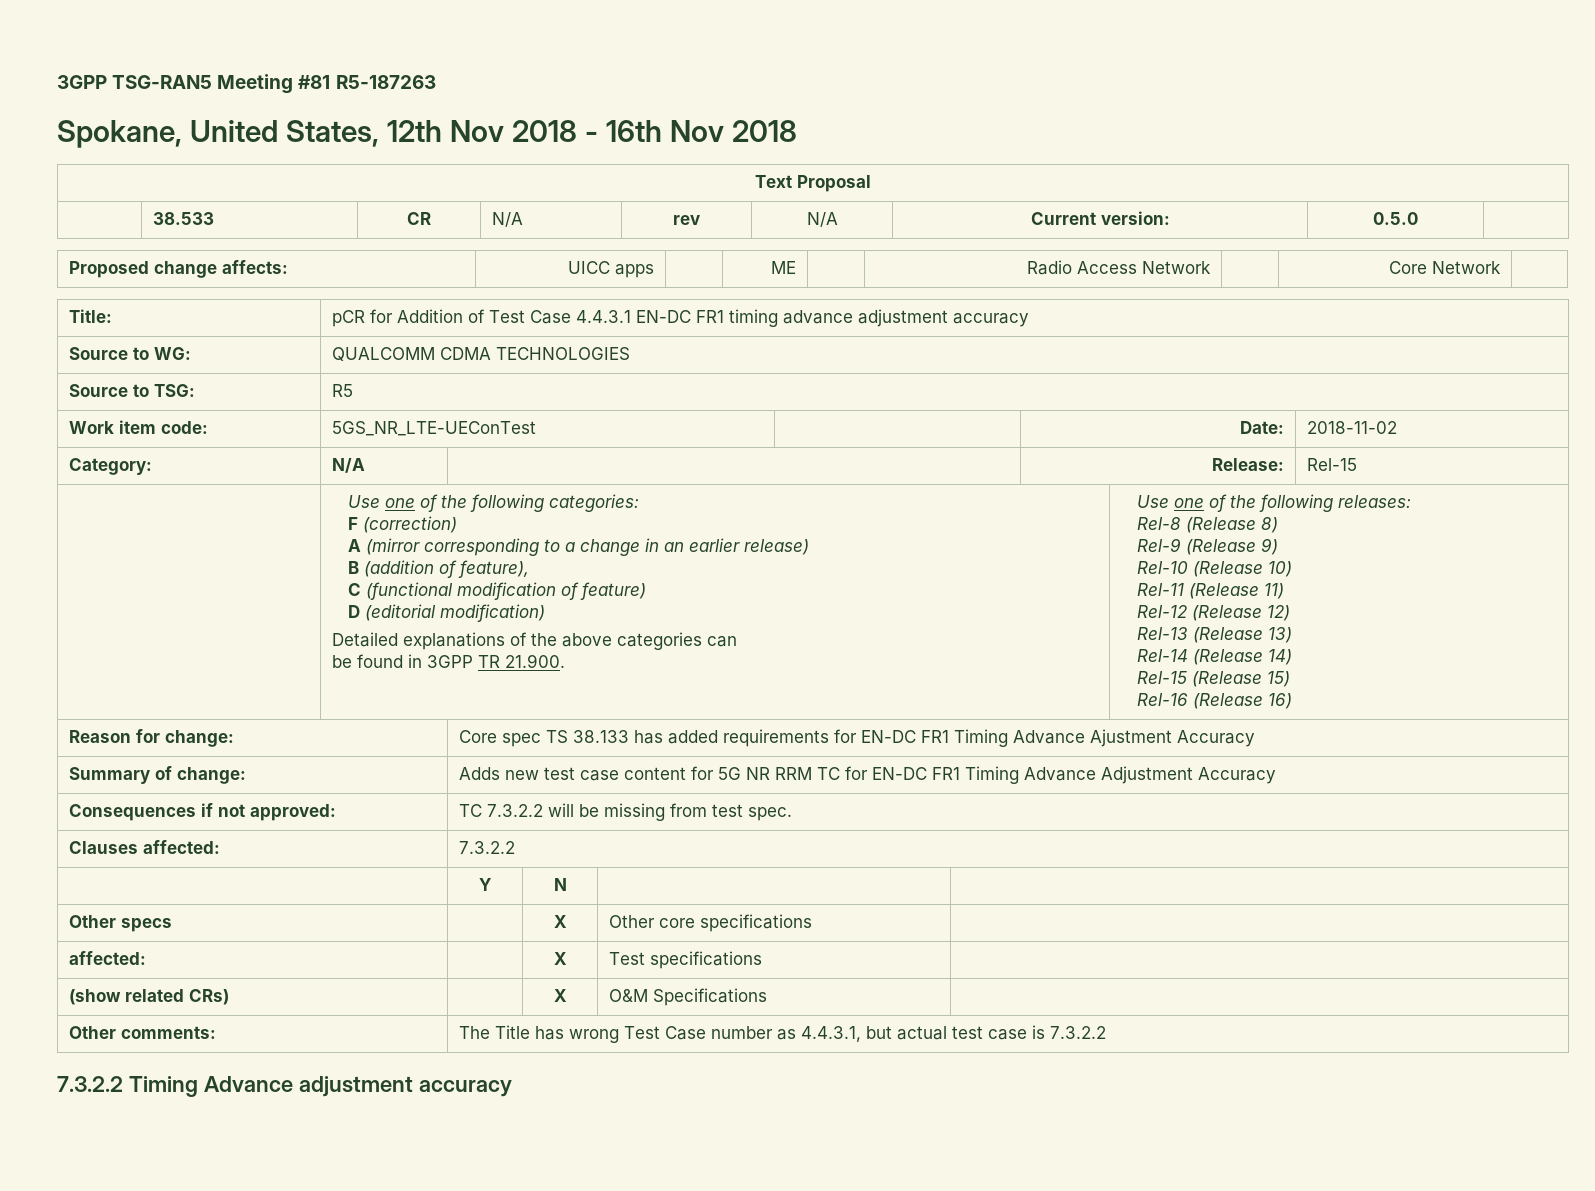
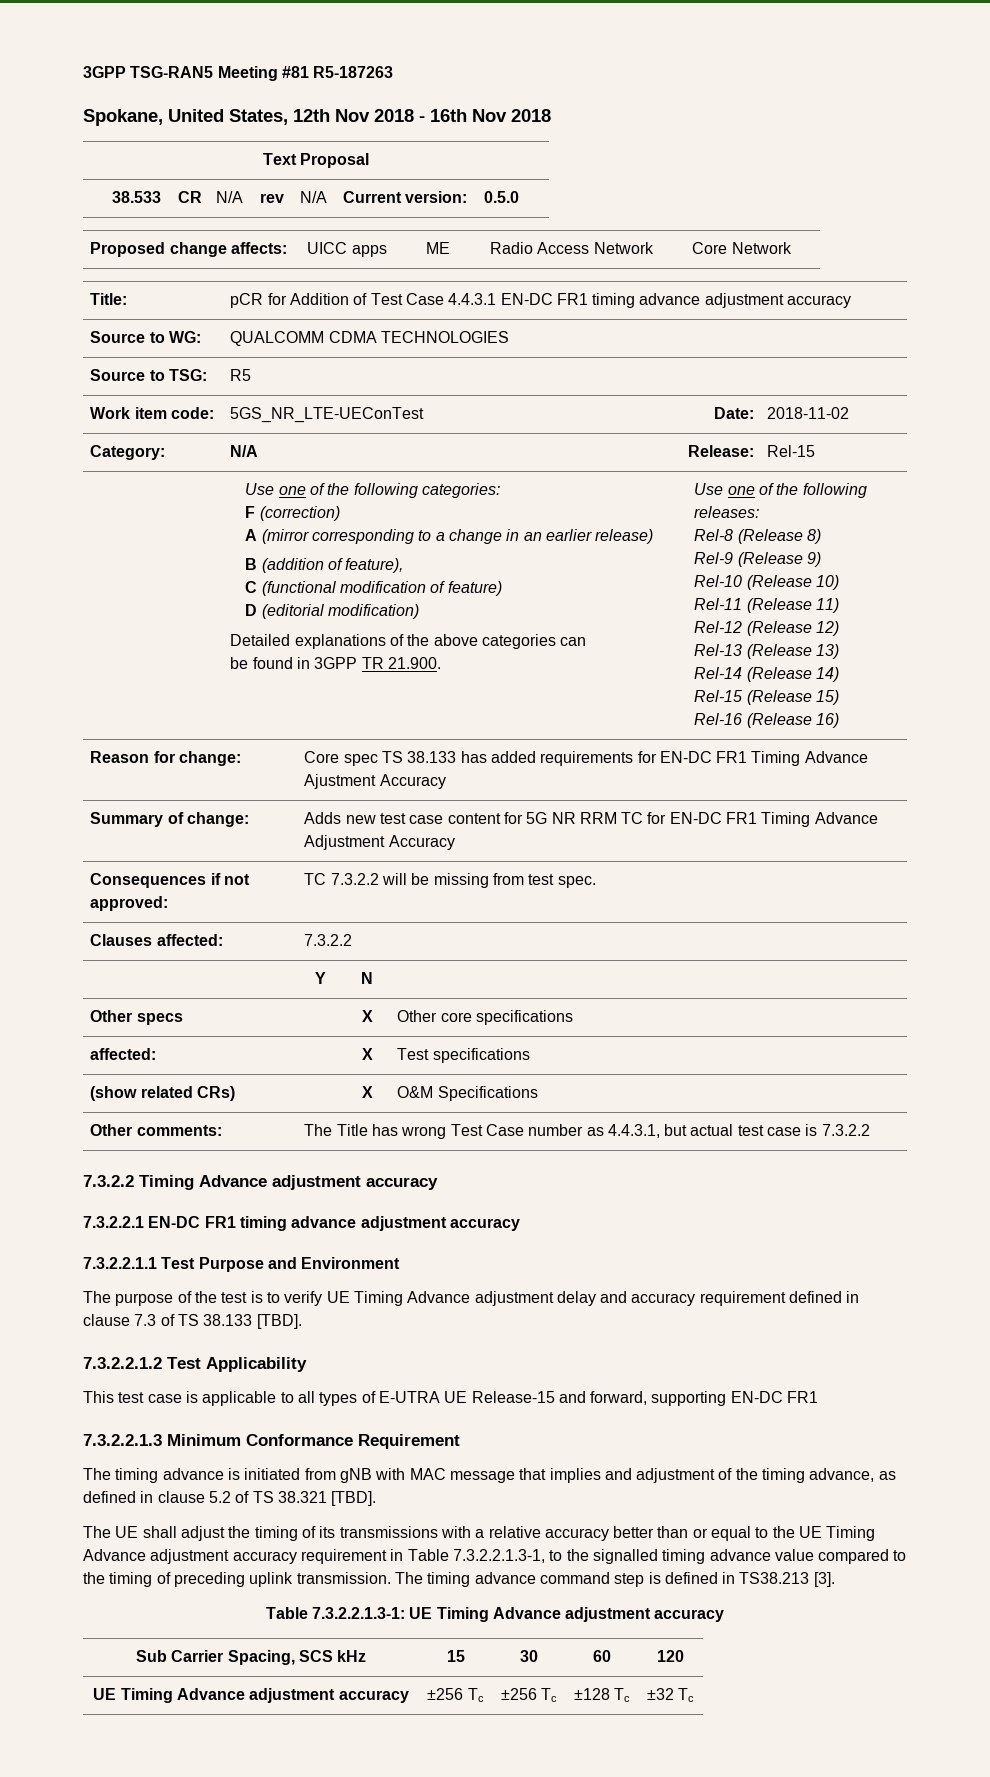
+ 7.3.2.2.1 EN-DC FR1 timing advance adjustment accuracy
+ 7.3.2.2.1.1 Test Purpose and Environment
+ The purpose of the test is to verify UE Timing Advance adjustment delay and accuracy requirement defined in clause 7.3 of TS 38.133 [TBD].
+ 7.3.2.2.1.2 Test Applicability
+ This test case is applicable to all types of E-UTRA UE Release-15 and forward, supporting EN-DC FR1
+ 7.3.2.2.1.3 Minimum Conformance Requirement
+ The timing advance is initiated from gNB with MAC message that implies and adjustment of the timing advance, as defined in clause 5.2 of TS 38.321 [TBD].
+ The UE shall adjust the timing of its transmissions with a relative accuracy better than or equal to the UE Timing Advance adjustment accuracy requirement in Table 7.3.2.2.1.3-1, to the signalled timing advance value compared to the timing of preceding uplink transmission. The timing advance command step is defined in TS38.213 [3].
+ Table 7.3.2.2.1.3-1: UE Timing Advance adjustment accuracy
+ Sub Carrier Spacing, SCS kHz | 15 | 30 | 60 | 120
+ UE Timing Advance adjustment accuracy | ±256 Tc | ±256 Tc | ±128 Tc | ±32 Tc

